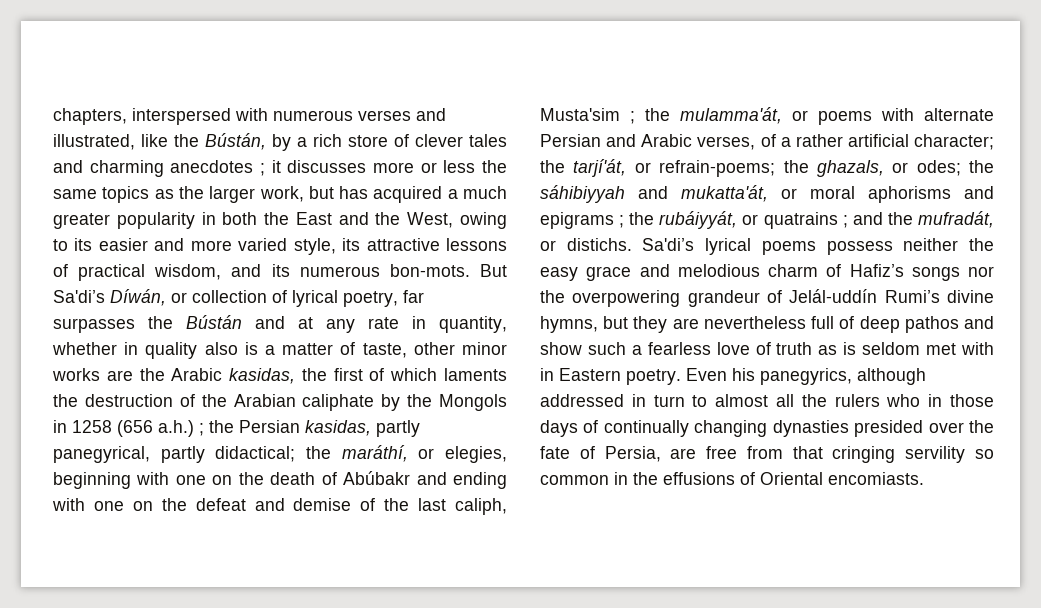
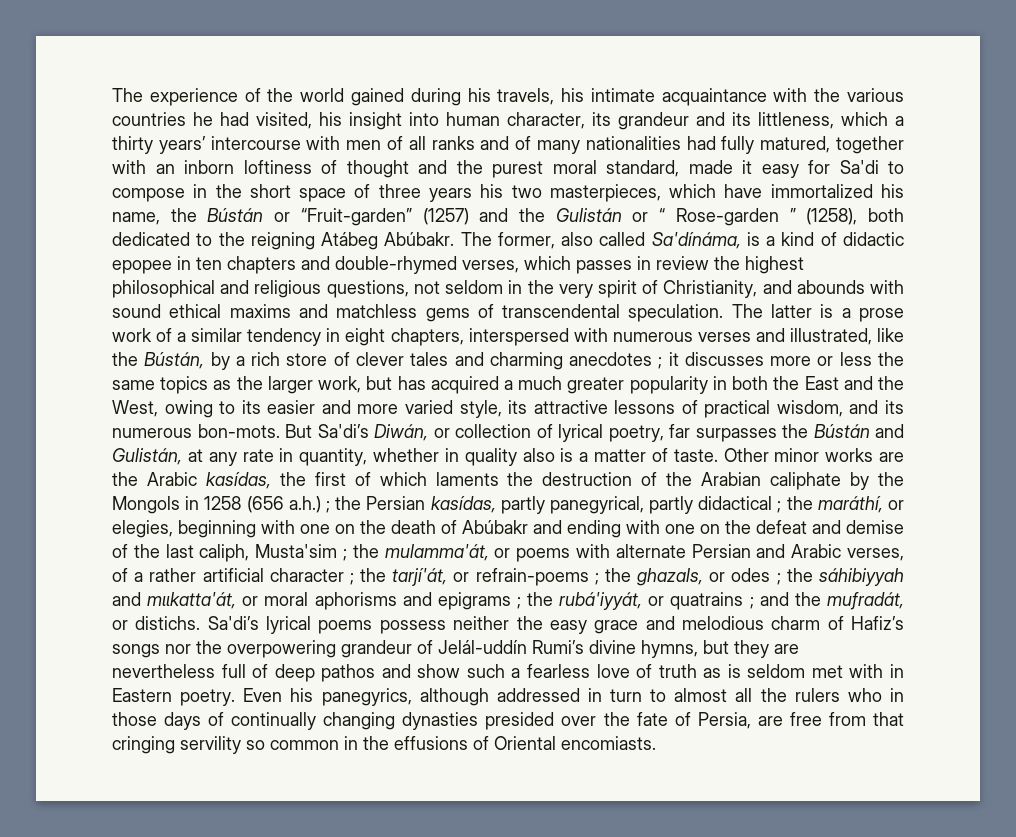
- chapters, interspersed with numerous verses and illustrated, like the Bústán, by a rich store of clever tales and charming anecdotes ;
+ The experience of the world gained during his travels, his intimate acquaintance with the various countries he had visited, his insight into human character, its grandeur and its littleness, which a thirty years’ intercourse with men of all ranks and of many nationalities had fully matured, together with an inborn loftiness of thought and the purest moral standard, made it easy for Sa'di to compose in the short space of three years his two masterpieces, which have immortalized his name, the Bústán or “Fruit-garden” (1257) and the Gulistán or “ Rose-garden ” (1258), both dedicated to the reigning Atábeg Abúbakr. The former, also called Sa'dínáma, is a kind of didactic epopee in ten chapters and double-rhymed verses, which passes in review the highest philosophical and religious questions, not seldom in the very spirit of Christianity, and abounds with sound ethical maxims and matchless gems of transcendental speculation. The latter is a prose work of a similar tendency in eight chapters, interspersed with numerous verses and illustrated, like the Bústán, by a rich store of clever tales and charming anecdotes ;
- But Sa'di’s Díwán, or collection of lyrical poetry, far surpasses the Bústán and at any rate in quantity, whether in quality also is a matter of taste, other minor works are the Arabic kasidas, the first of which laments the destruction of the Arabian caliphate by the Mongols in 1258 (656 a.h.) ;
+ But Sa'di’s Diwán, or collection of lyrical poetry, far surpasses the Bústán and Gulistán, at any rate in quantity, whether in quality also is a matter of taste. Other minor works are the Arabic kasídas, the first of which laments the destruction of the Arabian caliphate by the Mongols in 1258 (656 a.h.) ;
- the Persian kasidas, partly panegyrical, partly didactical;
+ the Persian kasídas, partly panegyrical, partly didactical ;
- the mulamma'át, or poems with alternate Persian and Arabic verses, of a rather artificial character;
+ the mulamma'át, or poems with alternate Persian and Arabic verses, of a rather artificial character ;
- the tarjí'át, or refrain-poems;
+ the tarjí'át, or refrain-poems ;
- the ghazals, or odes;
+ the ghazals, or odes ;
- the sáhibiyyah and mukatta'át, or moral aphorisms and epigrams ;
+ the sáhibiyyah and mιιkatta'át, or moral aphorisms and epigrams ;
- the rubáiyyát, or quatrains ;
+ the rubá'iyyát, or quatrains ;

